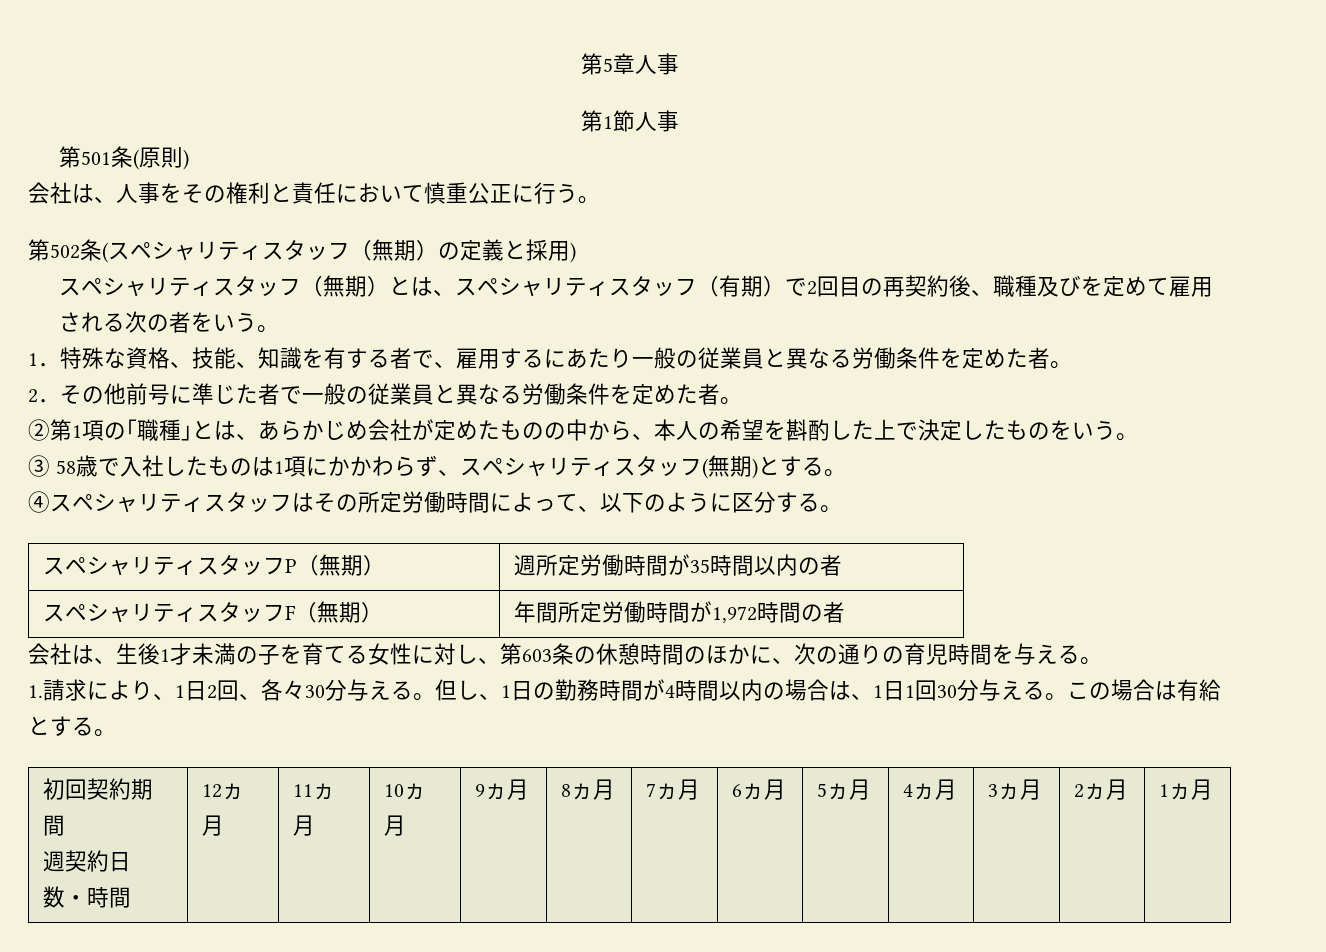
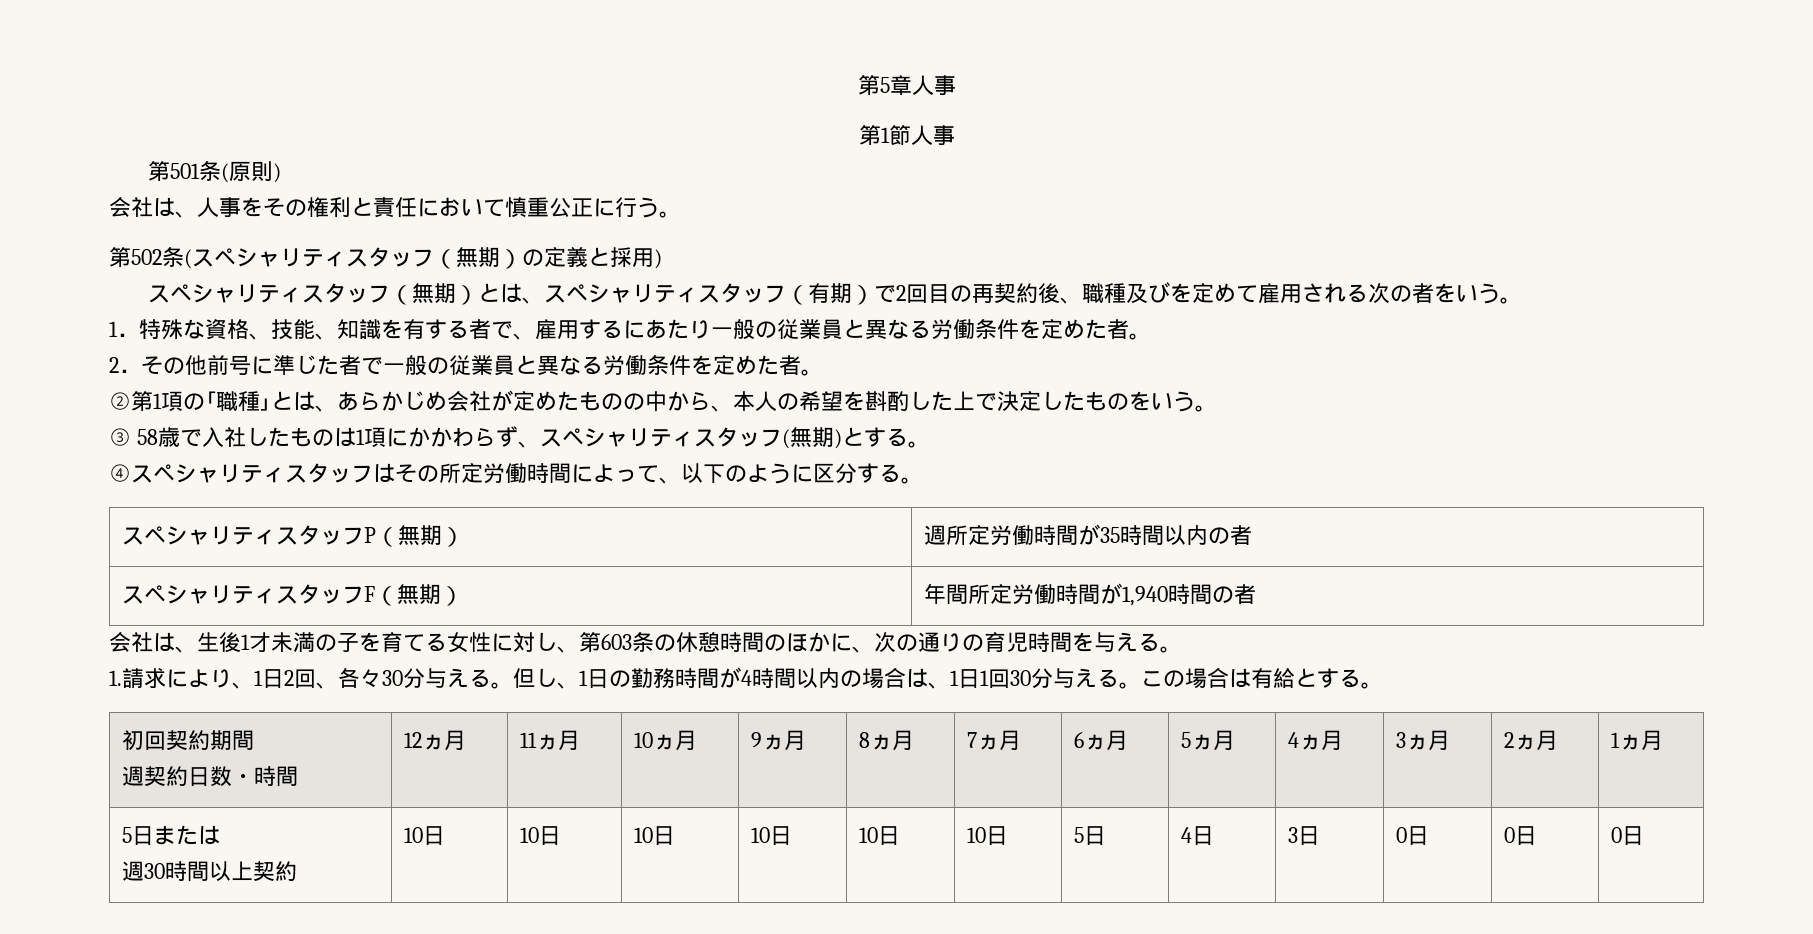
- スペシャリティスタッフF（無期） | 年間所定労働時間が1,972時間の者
+ スペシャリティスタッフF（無期） | 年間所定労働時間が1,940時間の者
+ 5日または
+ 週30時間以上契約 | 10日 | 10日 | 10日 | 10日 | 10日 | 10日 | 5日 | 4日 | 3日 | 0日 | 0日 | 0日

